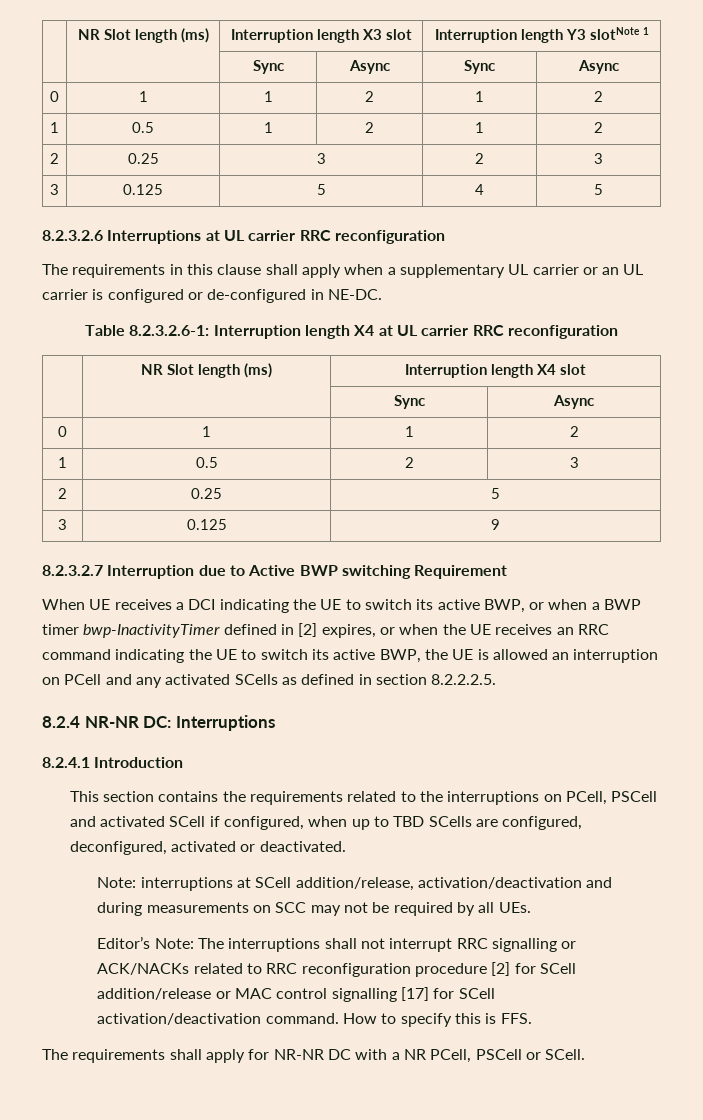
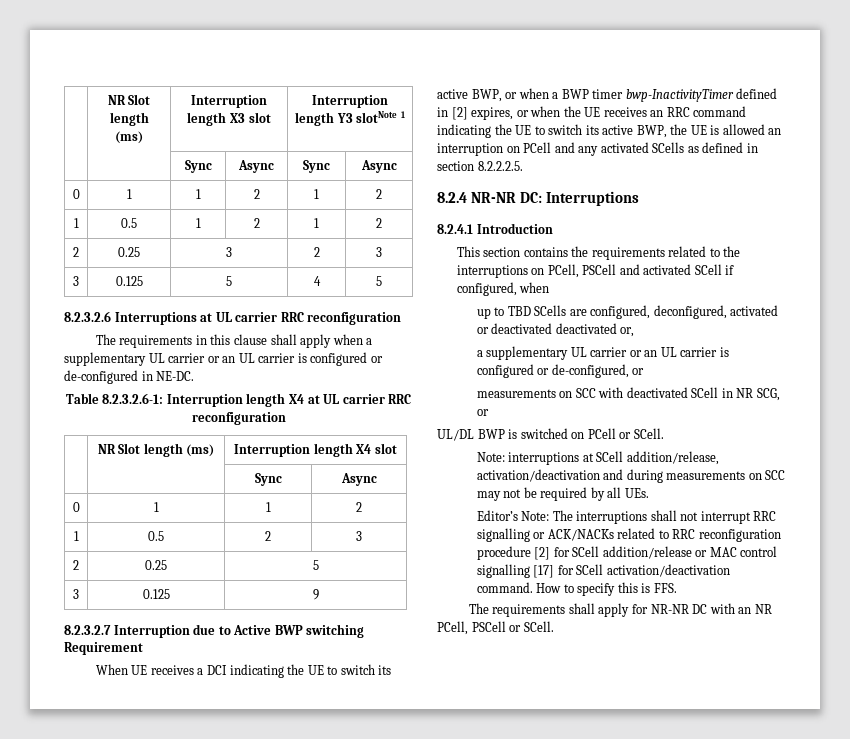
- This section contains the requirements related to the interruptions on PCell, PSCell and activated SCell if configured, when up to TBD SCells are configured, deconfigured, activated or deactivated.
+ This section contains the requirements related to the interruptions on PCell, PSCell and activated SCell if configured, when
+ up to TBD SCells are configured, deconfigured, activated or deactivated deactivated or,
+ a supplementary UL carrier or an UL carrier is configured or de-configured, or
+ measurements on SCC with deactivated SCell in NR SCG, or
+ UL/DL BWP is switched on PCell or SCell.
- The requirements shall apply for NR-NR DC with a NR PCell, PSCell or SCell.
+ The requirements shall apply for NR-NR DC with an NR PCell, PSCell or SCell.

